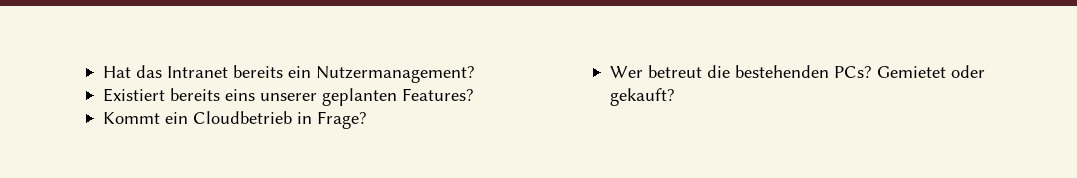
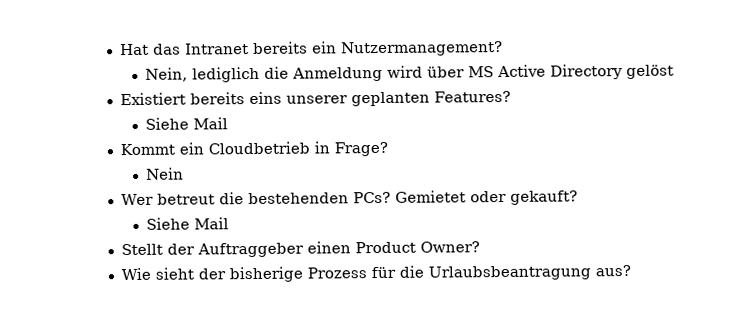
+ Nein, lediglich die Anmeldung wird über MS Active Directory gelöst
  Existiert bereits eins unserer geplanten Features?
+ Siehe Mail
+ Nein
  Gemietet oder gekauft?
+ Siehe Mail
+ Stellt der Auftraggeber einen Product Owner?
+ Wie sieht der bisherige Prozess für die Urlaubsbeantragung aus?

